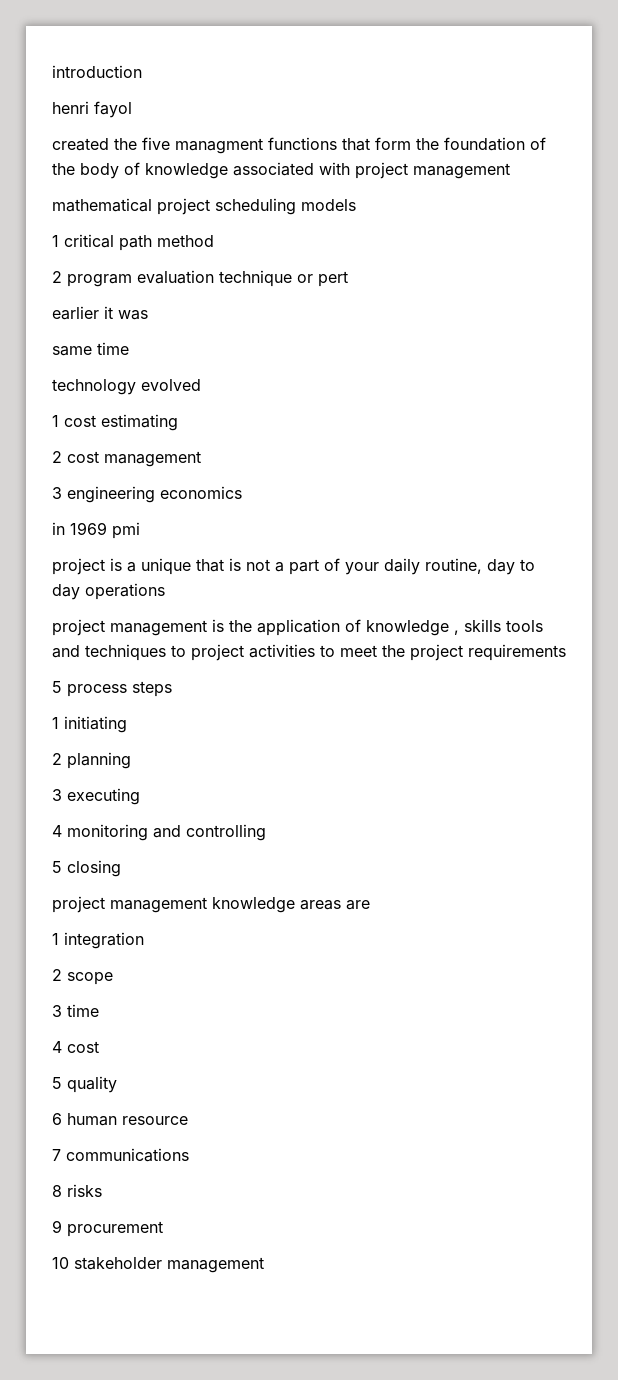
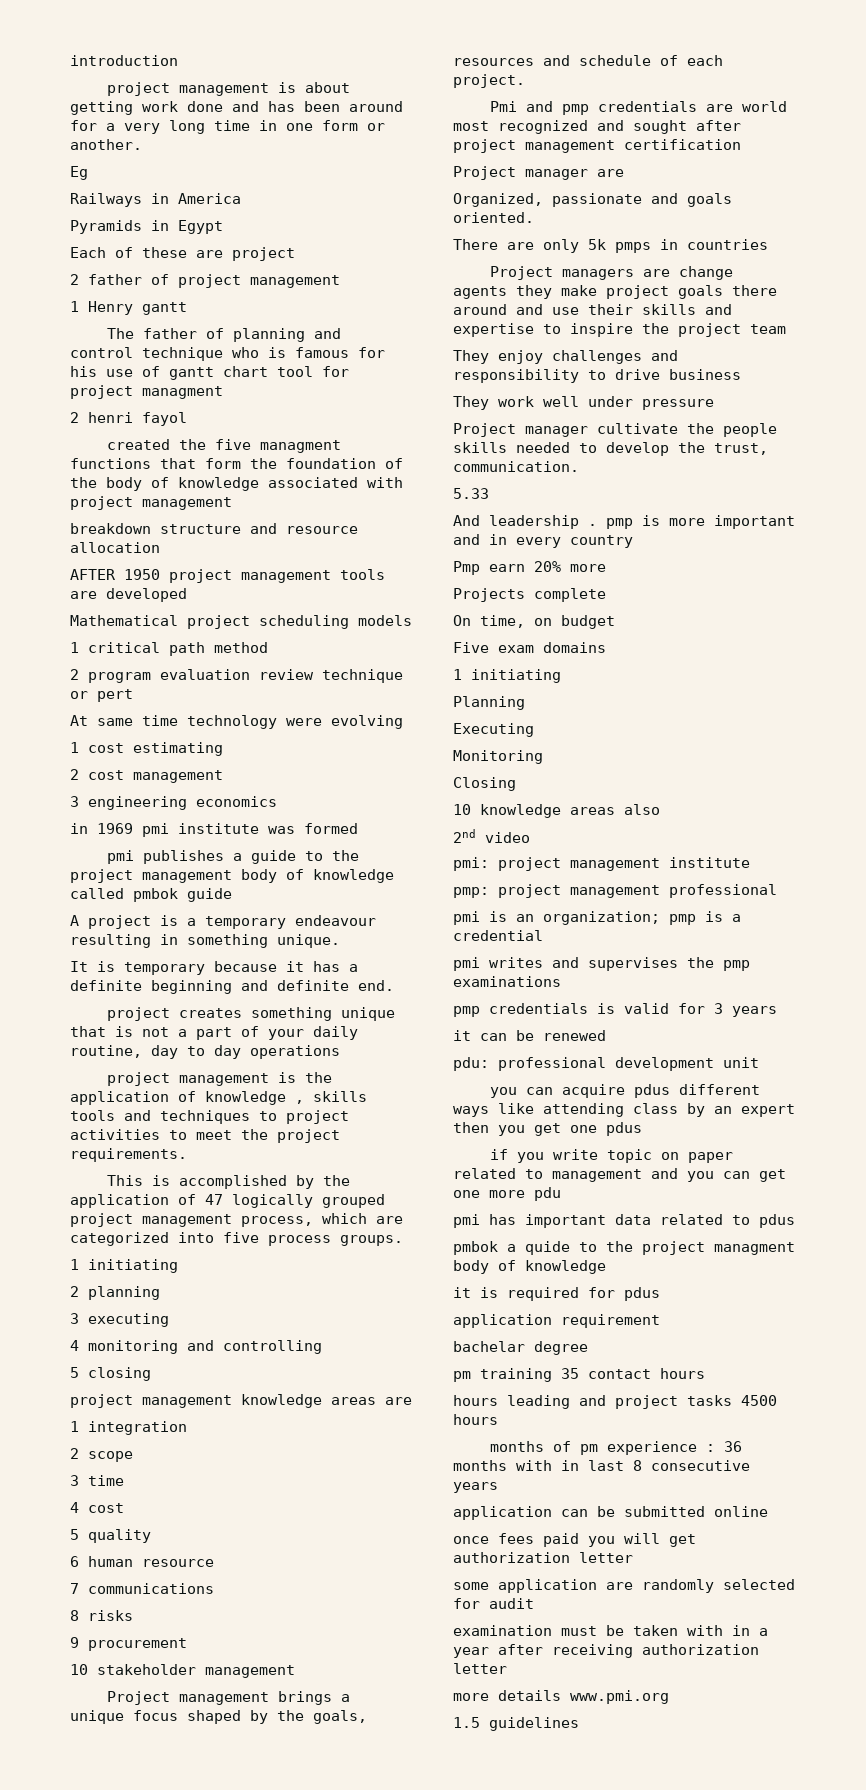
- henri fayol
+ project management is about getting work done and has been around for a very long time in one form or another.
+ Eg
+ Railways in America
+ Pyramids in Egypt
+ Each of these are project
+ 2 father of project management
+ 1 Henry gantt
+ The father of planning and control technique who is famous for his use of gantt chart tool for project managment
+ 2 henri fayol
- mathematical project scheduling models
+ breakdown structure and resource allocation
+ AFTER 1950 project management tools are developed
+ Mathematical project scheduling models
- 2 program evaluation technique or pert
+ 2 program evaluation review technique or pert
- earlier it was
- same time
- technology evolved
+ At same time technology were evolving
- in 1969 pmi
- project is a unique that is not a part of your daily routine, day to day operations
+ in 1969 pmi institute was formed
+ pmi publishes a guide to the project management body of knowledge called pmbok guide
+ A project is a temporary endeavour resulting in something unique.
+ It is temporary because it has a definite beginning and definite end.
+ project creates something unique that is not a part of your daily routine, day to day operations
- project management is the application of knowledge , skills tools and techniques to project activities to meet the project requirements
- 5 process steps
+ project management is the application of knowledge , skills tools and techniques to project activities to meet the project requirements.
+ This is accomplished by the application of 47 logically grouped project management process, which are categorized into five process groups.
+ Project management brings a unique focus shaped by the goals, resources and schedule of each project.
+ Pmi and pmp credentials are world most recognized and sought after project management certification
+ Project manager are
+ Organized, passionate and goals oriented.
+ There are only 5k pmps in countries
+ Project managers are change agents they make project goals there around and use their skills and expertise to inspire the project team
+ They enjoy challenges and responsibility to drive business
+ They work well under pressure
+ Project manager cultivate the people skills needed to develop the trust, communication.
+ 5.33
+ And leadership . pmp is more important and in every country
+ Pmp earn 20% more
+ Projects complete
+ On time, on budget
+ Five exam domains
+ 1 initiating
+ Planning
+ Executing
+ Monitoring
+ Closing
+ 10 knowledge areas also
+ 2nd video
+ pmi: project management institute
+ pmp: project management professional
+ pmi is an organization; pmp is a credential
+ pmi writes and supervises the pmp examinations
+ pmp credentials is valid for 3 years
+ it can be renewed
+ pdu: professional development unit
+ you can acquire pdus different ways like attending class by an expert then you get one pdus
+ if you write topic on paper related to management and you can get one more pdu
+ pmi has important data related to pdus
+ pmbok a quide to the project managment body of knowledge
+ it is required for pdus
+ application requirement
+ bachelar degree
+ pm training 35 contact hours
+ hours leading and project tasks 4500 hours
+ months of pm experience : 36 months with in last 8 consecutive years
+ application can be submitted online
+ once fees paid you will get authorization letter
+ some application are randomly selected for audit
+ examination must be taken with in a year after receiving authorization letter
+ more details www.pmi.org
+ 1.5 guidelines

